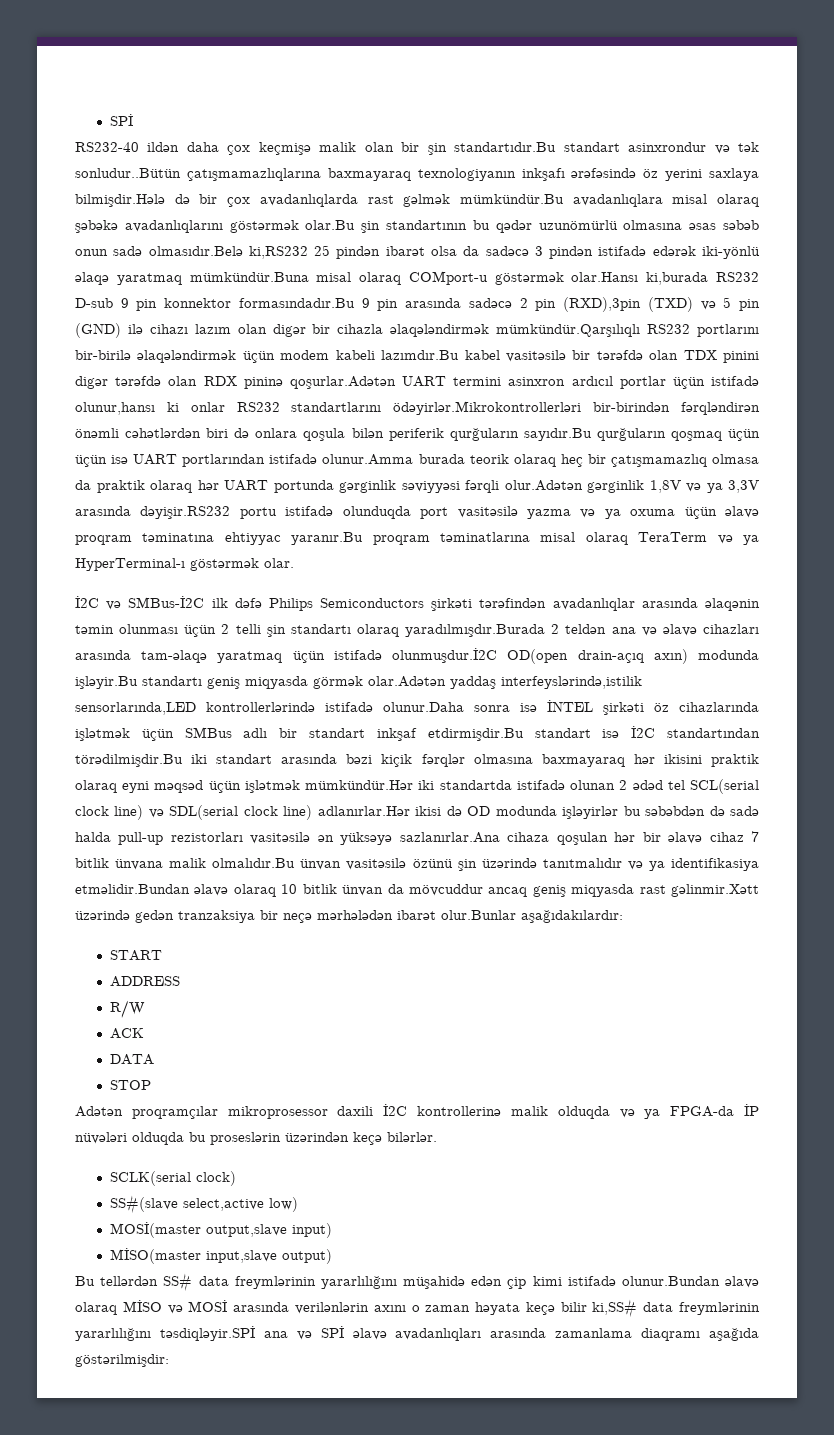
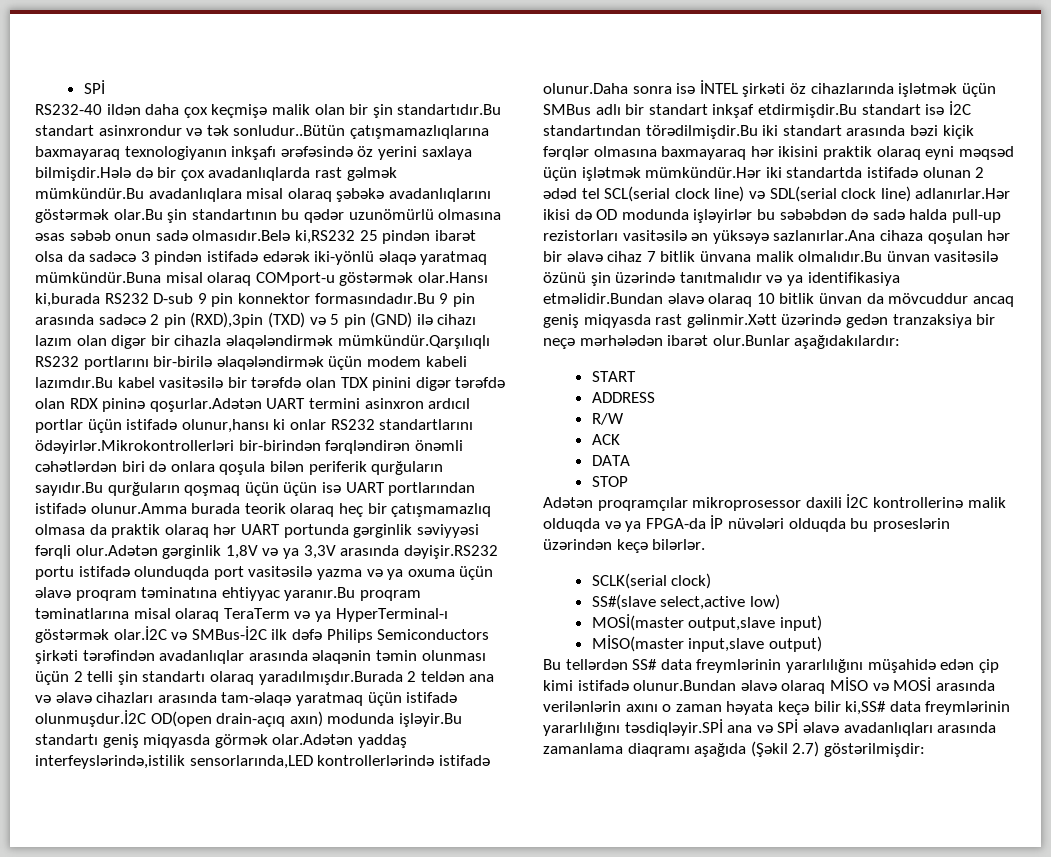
- RS232-40 ildən daha çox keçmişə malik olan bir şin standartıdır.Bu standart asinxrondur və tək sonludur..Bütün çatışmamazlıqlarına baxmayaraq texnologiyanın inkşafı ərəfəsində öz yerini saxlaya bilmişdir.Hələ də bir çox avadanlıqlarda rast gəlmək mümkündür.Bu avadanlıqlara misal olaraq şəbəkə avadanlıqlarını göstərmək olar.Bu şin standartının bu qədər uzunömürlü olmasına əsas səbəb onun sadə olmasıdır.Belə ki,RS232 25 pindən ibarət olsa da sadəcə 3 pindən istifadə edərək iki-yönlü əlaqə yaratmaq mümkündür.Buna misal olaraq COMport-u göstərmək olar.Hansı ki,burada RS232 D-sub 9 pin konnektor formasındadır.Bu 9 pin arasında sadəcə 2 pin (RXD),3pin (TXD) və 5 pin (GND) ilə cihazı lazım olan digər bir cihazla əlaqələndirmək mümkündür.Qarşılıqlı RS232 portlarını bir-birilə əlaqələndirmək üçün modem kabeli lazımdır.Bu kabel vasitəsilə bir tərəfdə olan TDX pinini digər tərəfdə olan RDX pininə qoşurlar.Adətən UART termini asinxron ardıcıl portlar üçün istifadə olunur,hansı ki onlar RS232 standartlarını ödəyirlər.Mikrokontrollerləri bir-birindən fərqləndirən önəmli cəhətlərdən biri də onlara qoşula bilən periferik qurğuların sayıdır.Bu qurğuların qoşmaq üçün üçün isə UART portlarından istifadə olunur.Amma burada teorik olaraq heç bir çatışmamazlıq olmasa da praktik olaraq hər UART portunda gərginlik səviyyəsi fərqli olur.Adətən gərginlik 1,8V və ya 3,3V arasında dəyişir.RS232 portu istifadə olunduqda port vasitəsilə yazma və ya oxuma üçün əlavə proqram təminatına ehtiyyac yaranır.Bu proqram təminatlarına misal olaraq TeraTerm və ya HyperTerminal-ı göstərmək olar.
- İ2C və SMBus-İ2C ilk dəfə Philips Semiconductors şirkəti tərəfindən avadanlıqlar arasında əlaqənin təmin olunması üçün 2 telli şin standartı olaraq yaradılmışdır.Burada 2 teldən ana və əlavə cihazları arasında tam-əlaqə yaratmaq üçün istifadə olunmuşdur.İ2C OD(open drain-açıq axın) modunda işləyir.Bu standartı geniş miqyasda görmək olar.Adətən yaddaş interfeyslərində,istilik sensorlarında,LED kontrollerlərində istifadə olunur.Daha sonra isə İNTEL şirkəti öz cihazlarında işlətmək üçün SMBus adlı bir standart inkşaf etdirmişdir.Bu standart isə İ2C standartından törədilmişdir.Bu iki standart arasında bəzi kiçik fərqlər olmasına baxmayaraq hər ikisini praktik olaraq eyni məqsəd üçün işlətmək mümkündür.Hər iki standartda istifadə olunan 2 ədəd tel SCL(serial clock line) və SDL(serial clock line) adlanırlar.Hər ikisi də OD modunda işləyirlər bu səbəbdən də sadə halda pull-up rezistorları vasitəsilə ən yüksəyə sazlanırlar.Ana cihaza qoşulan hər bir əlavə cihaz 7 bitlik ünvana malik olmalıdır.Bu ünvan vasitəsilə özünü şin üzərində tanıtmalıdır və ya identifikasiya etməlidir.Bundan əlavə olaraq 10 bitlik ünvan da mövcuddur ancaq geniş miqyasda rast gəlinmir.Xətt üzərində gedən tranzaksiya bir neçə mərhələdən ibarət olur.Bunlar aşağıdakılardır:
+ RS232-40 ildən daha çox keçmişə malik olan bir şin standartıdır.Bu standart asinxrondur və tək sonludur..Bütün çatışmamazlıqlarına baxmayaraq texnologiyanın inkşafı ərəfəsində öz yerini saxlaya bilmişdir.Hələ də bir çox avadanlıqlarda rast gəlmək mümkündür.Bu avadanlıqlara misal olaraq şəbəkə avadanlıqlarını göstərmək olar.Bu şin standartının bu qədər uzunömürlü olmasına əsas səbəb onun sadə olmasıdır.Belə ki,RS232 25 pindən ibarət olsa da sadəcə 3 pindən istifadə edərək iki-yönlü əlaqə yaratmaq mümkündür.Buna misal olaraq COMport-u göstərmək olar.Hansı ki,burada RS232 D-sub 9 pin konnektor formasındadır.Bu 9 pin arasında sadəcə 2 pin (RXD),3pin (TXD) və 5 pin (GND) ilə cihazı lazım olan digər bir cihazla əlaqələndirmək mümkündür.Qarşılıqlı RS232 portlarını bir-birilə əlaqələndirmək üçün modem kabeli lazımdır.Bu kabel vasitəsilə bir tərəfdə olan TDX pinini digər tərəfdə olan RDX pininə qoşurlar.Adətən UART termini asinxron ardıcıl portlar üçün istifadə olunur,hansı ki onlar RS232 standartlarını ödəyirlər.Mikrokontrollerləri bir-birindən fərqləndirən önəmli cəhətlərdən biri də onlara qoşula bilən periferik qurğuların sayıdır.Bu qurğuların qoşmaq üçün üçün isə UART portlarından istifadə olunur.Amma burada teorik olaraq heç bir çatışmamazlıq olmasa da praktik olaraq hər UART portunda gərginlik səviyyəsi fərqli olur.Adətən gərginlik 1,8V və ya 3,3V arasında dəyişir.RS232 portu istifadə olunduqda port vasitəsilə yazma və ya oxuma üçün əlavə proqram təminatına ehtiyyac yaranır.Bu proqram təminatlarına misal olaraq TeraTerm və ya HyperTerminal-ı göstərmək olar.İ2C və SMBus-İ2C ilk dəfə Philips Semiconductors şirkəti tərəfindən avadanlıqlar arasında əlaqənin təmin olunması üçün 2 telli şin standartı olaraq yaradılmışdır.Burada 2 teldən ana və əlavə cihazları arasında tam-əlaqə yaratmaq üçün istifadə olunmuşdur.İ2C OD(open drain-açıq axın) modunda işləyir.Bu standartı geniş miqyasda görmək olar.Adətən yaddaş interfeyslərində,istilik sensorlarında,LED kontrollerlərində istifadə olunur.Daha sonra isə İNTEL şirkəti öz cihazlarında işlətmək üçün SMBus adlı bir standart inkşaf etdirmişdir.Bu standart isə İ2C standartından törədilmişdir.Bu iki standart arasında bəzi kiçik fərqlər olmasına baxmayaraq hər ikisini praktik olaraq eyni məqsəd üçün işlətmək mümkündür.Hər iki standartda istifadə olunan 2 ədəd tel SCL(serial clock line) və SDL(serial clock line) adlanırlar.Hər ikisi də OD modunda işləyirlər bu səbəbdən də sadə halda pull-up rezistorları vasitəsilə ən yüksəyə sazlanırlar.Ana cihaza qoşulan hər bir əlavə cihaz 7 bitlik ünvana malik olmalıdır.Bu ünvan vasitəsilə özünü şin üzərində tanıtmalıdır və ya identifikasiya etməlidir.Bundan əlavə olaraq 10 bitlik ünvan da mövcuddur ancaq geniş miqyasda rast gəlinmir.Xətt üzərində gedən tranzaksiya bir neçə mərhələdən ibarət olur.Bunlar aşağıdakılardır:
- Bu tellərdən SS# data freymlərinin yararlılığını müşahidə edən çip kimi istifadə olunur.Bundan əlavə olaraq MİSO və MOSİ arasında verilənlərin axını o zaman həyata keçə bilir ki,SS# data freymlərinin yararlılığını təsdiqləyir.SPİ ana və SPİ əlavə avadanlıqları arasında zamanlama diaqramı aşağıda göstərilmişdir:
+ Bu tellərdən SS# data freymlərinin yararlılığını müşahidə edən çip kimi istifadə olunur.Bundan əlavə olaraq MİSO və MOSİ arasında verilənlərin axını o zaman həyata keçə bilir ki,SS# data freymlərinin yararlılığını təsdiqləyir.SPİ ana və SPİ əlavə avadanlıqları arasında zamanlama diaqramı aşağıda (Şəkil 2.7) göstərilmişdir:

